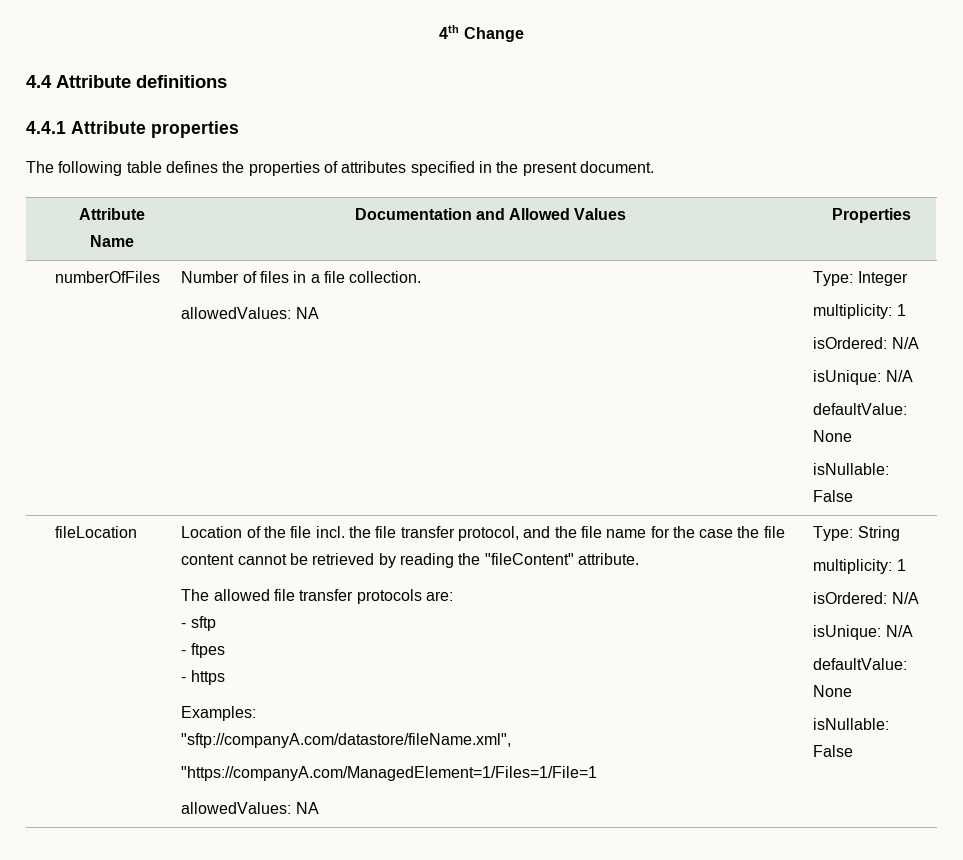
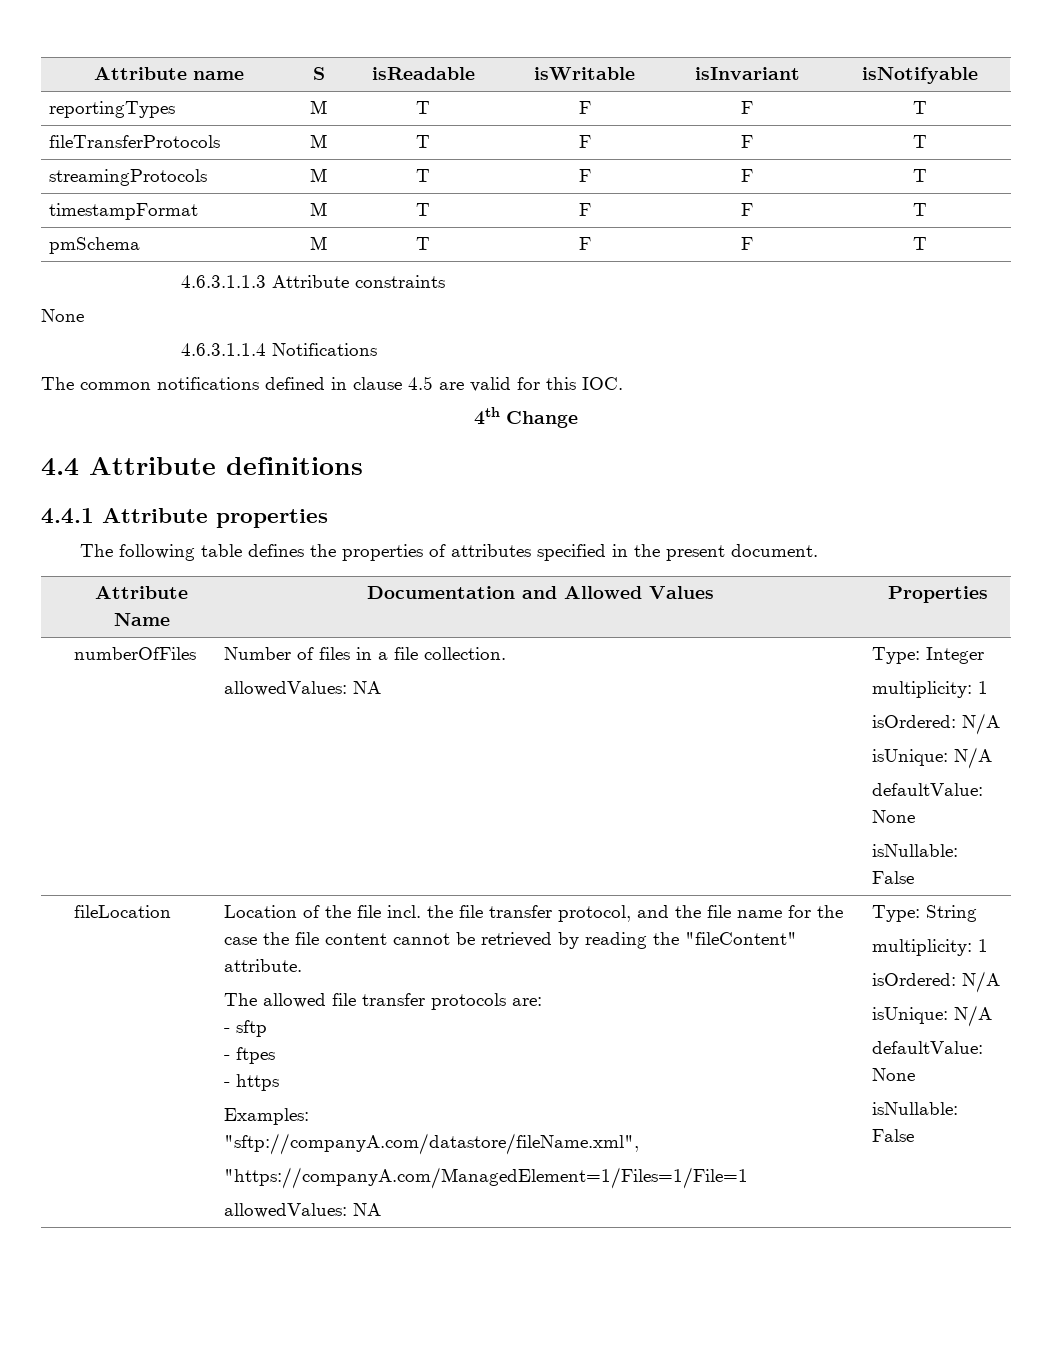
+ Attribute name | S | isReadable | isWritable | isInvariant | isNotifyable
+ reportingTypes | M | T | F | F | T
+ fileTransferProtocols | M | T | F | F | T
+ streamingProtocols | M | T | F | F | T
+ timestampFormat | M | T | F | F | T
+ pmSchema | M | T | F | F | T
+ 4.6.3.1.1.3 Attribute constraints
+ None
+ 4.6.3.1.1.4 Notifications
+ The common notifications defined in clause 4.5 are valid for this IOC.

